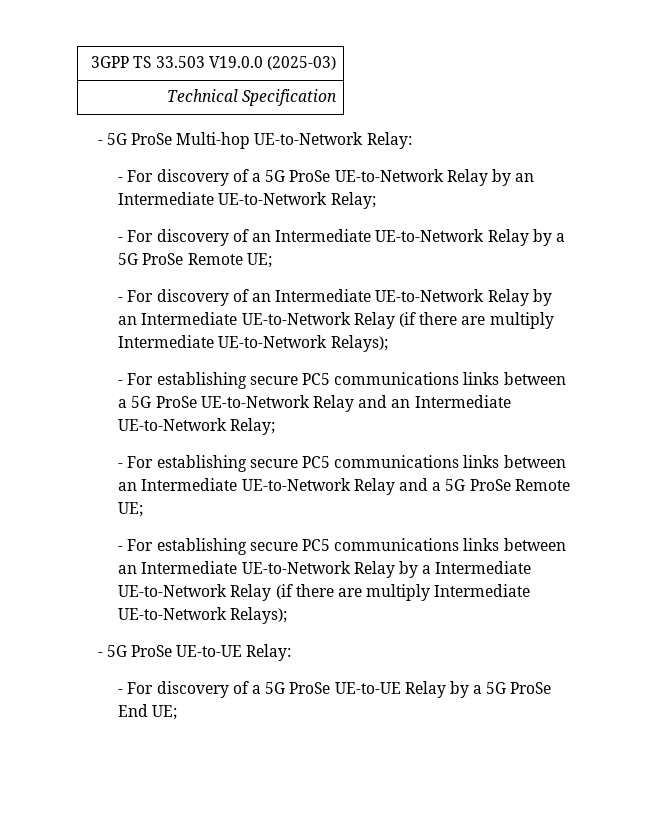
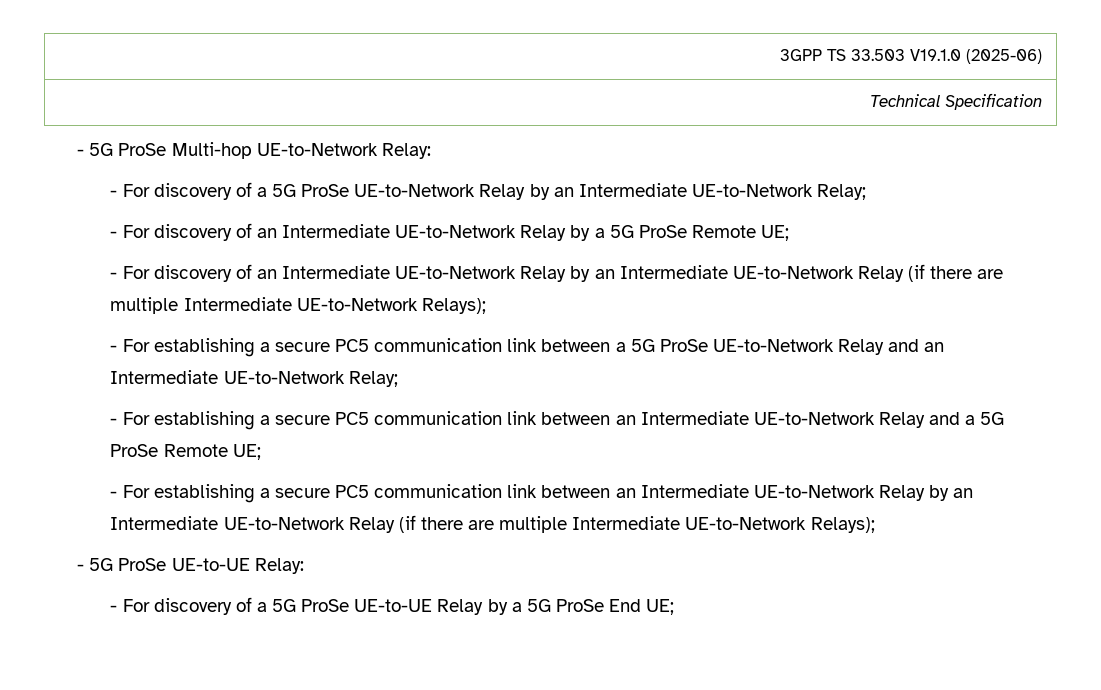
- 3GPP TS 33.503 V19.0.0 (2025-03)
+ 3GPP TS 33.503 V19.1.0 (2025-06)
- - For discovery of an Intermediate UE-to-Network Relay by an Intermediate UE-to-Network Relay (if there are multiply Intermediate UE-to-Network Relays);
+ - For discovery of an Intermediate UE-to-Network Relay by an Intermediate UE-to-Network Relay (if there are multiple Intermediate UE-to-Network Relays);
- - For establishing secure PC5 communications links between a 5G ProSe UE-to-Network Relay and an Intermediate UE-to-Network Relay;
+ - For establishing a secure PC5 communication link between a 5G ProSe UE-to-Network Relay and an Intermediate UE-to-Network Relay;
- - For establishing secure PC5 communications links between an Intermediate UE-to-Network Relay and a 5G ProSe Remote UE;
+ - For establishing a secure PC5 communication link between an Intermediate UE-to-Network Relay and a 5G ProSe Remote UE;
- - For establishing secure PC5 communications links between an Intermediate UE-to-Network Relay by a Intermediate UE-to-Network Relay (if there are multiply Intermediate UE-to-Network Relays);
+ - For establishing a secure PC5 communication link between an Intermediate UE-to-Network Relay by an Intermediate UE-to-Network Relay (if there are multiple Intermediate UE-to-Network Relays);

